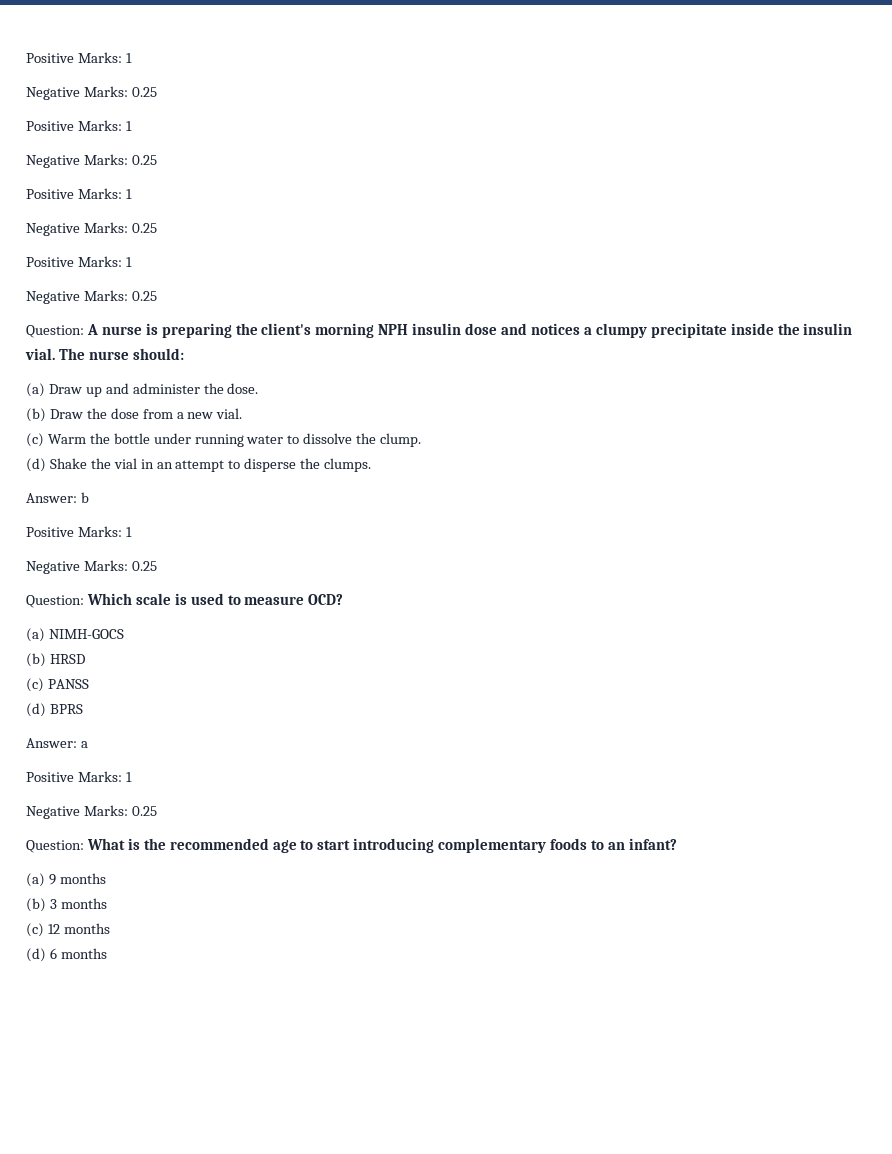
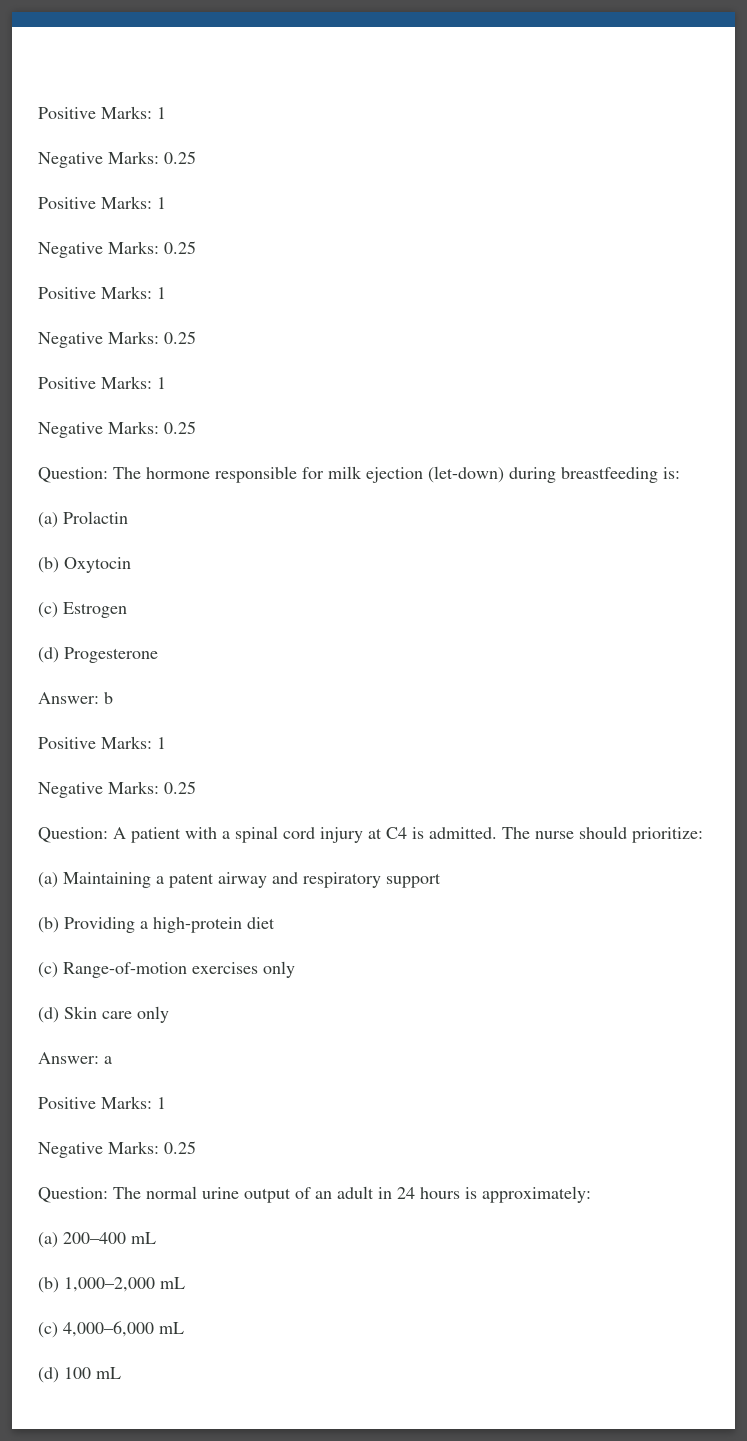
- Question: A nurse is preparing the client's morning NPH insulin dose and notices a clumpy precipitate inside the insulin vial. The nurse should:
- (a) Draw up and administer the dose.
- (b) Draw the dose from a new vial.
- (c) Warm the bottle under running water to dissolve the clump.
- (d) Shake the vial in an attempt to disperse the clumps.
+ Question: The hormone responsible for milk ejection (let-down) during breastfeeding is:
+ (a) Prolactin
+ (b) Oxytocin
+ (c) Estrogen
+ (d) Progesterone
- Question: Which scale is used to measure OCD?
- (a) NIMH-GOCS
- (b) HRSD
- (c) PANSS
- (d) BPRS
+ Question: A patient with a spinal cord injury at C4 is admitted. The nurse should prioritize:
+ (a) Maintaining a patent airway and respiratory support
+ (b) Providing a high-protein diet
+ (c) Range-of-motion exercises only
+ (d) Skin care only
- Question: What is the recommended age to start introducing complementary foods to an infant?
- (a) 9 months
- (b) 3 months
- (c) 12 months
- (d) 6 months
+ Question: The normal urine output of an adult in 24 hours is approximately:
+ (a) 200–400 mL
+ (b) 1,000–2,000 mL
+ (c) 4,000–6,000 mL
+ (d) 100 mL

